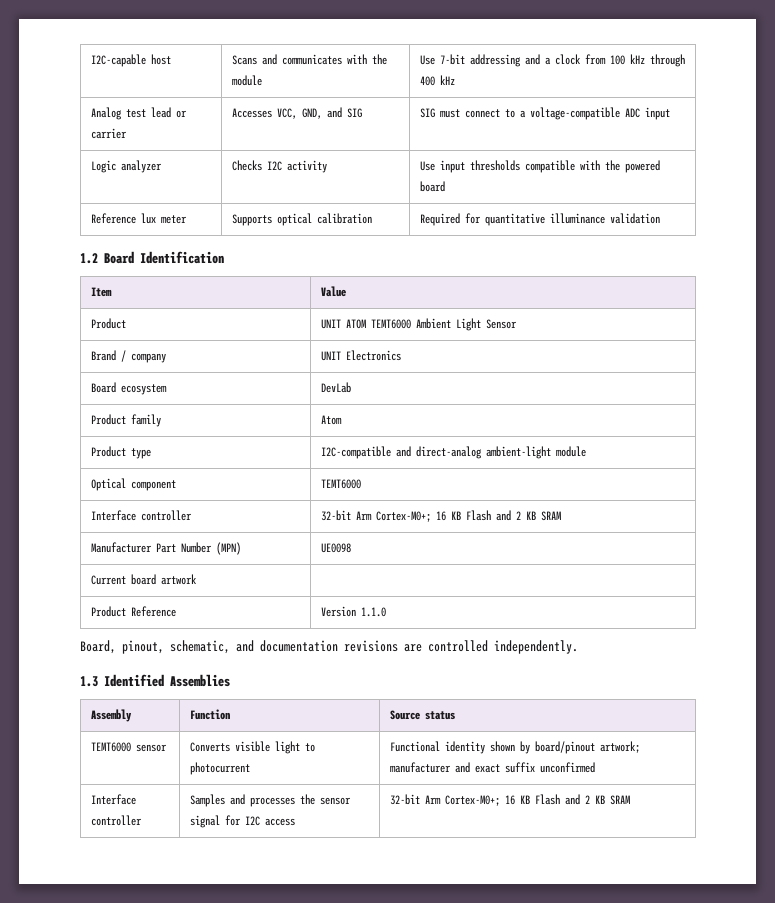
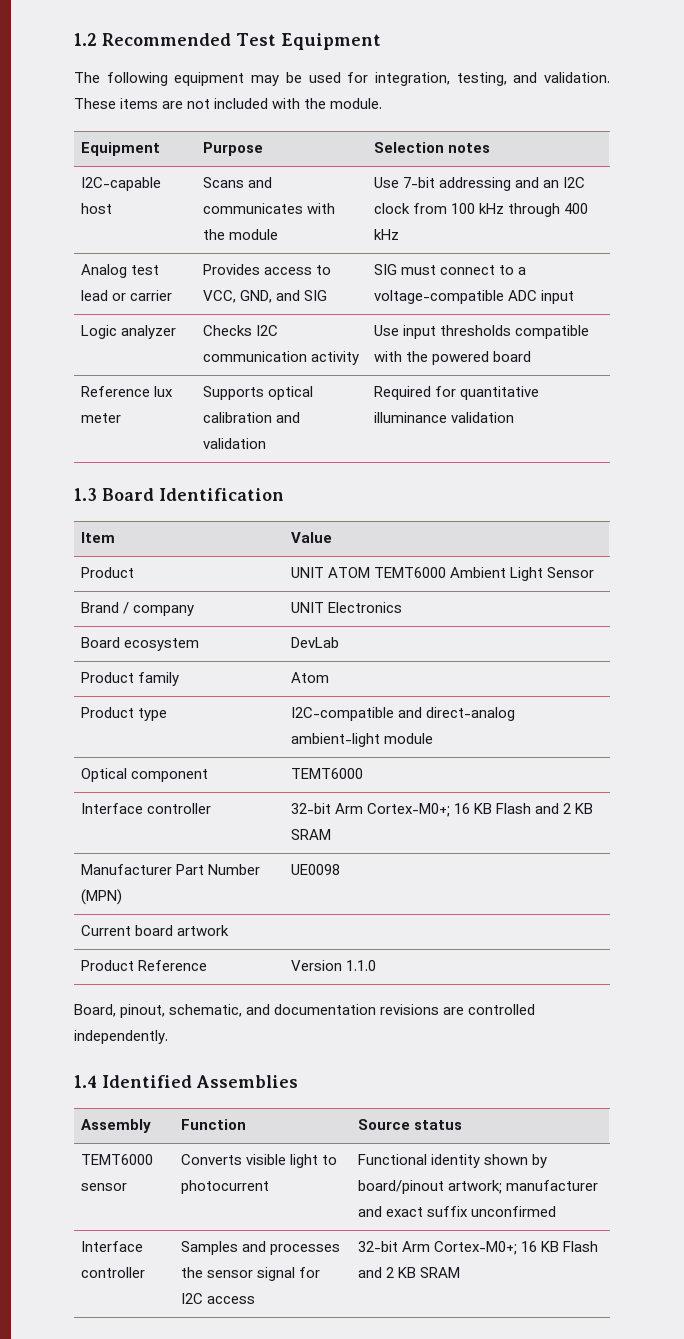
+ 1.2 Recommended Test Equipment
+ The following equipment may be used for integration, testing, and validation. These items are not included with the module.
+ Equipment | Purpose | Selection notes
- I2C-capable host | Scans and communicates with the module | Use 7-bit addressing and a clock from 100 kHz through 400 kHz
+ I2C-capable host | Scans and communicates with the module | Use 7-bit addressing and an I2C clock from 100 kHz through 400 kHz
- Analog test lead or carrier | Accesses VCC, GND, and SIG | SIG must connect to a voltage-compatible ADC input
+ Analog test lead or carrier | Provides access to VCC, GND, and SIG | SIG must connect to a voltage-compatible ADC input
- Logic analyzer | Checks I2C activity | Use input thresholds compatible with the powered board
+ Logic analyzer | Checks I2C communication activity | Use input thresholds compatible with the powered board
- Reference lux meter | Supports optical calibration | Required for quantitative illuminance validation
+ Reference lux meter | Supports optical calibration and validation | Required for quantitative illuminance validation
- 1.2 Board Identification
+ 1.3 Board Identification
- 1.3 Identified Assemblies
+ 1.4 Identified Assemblies

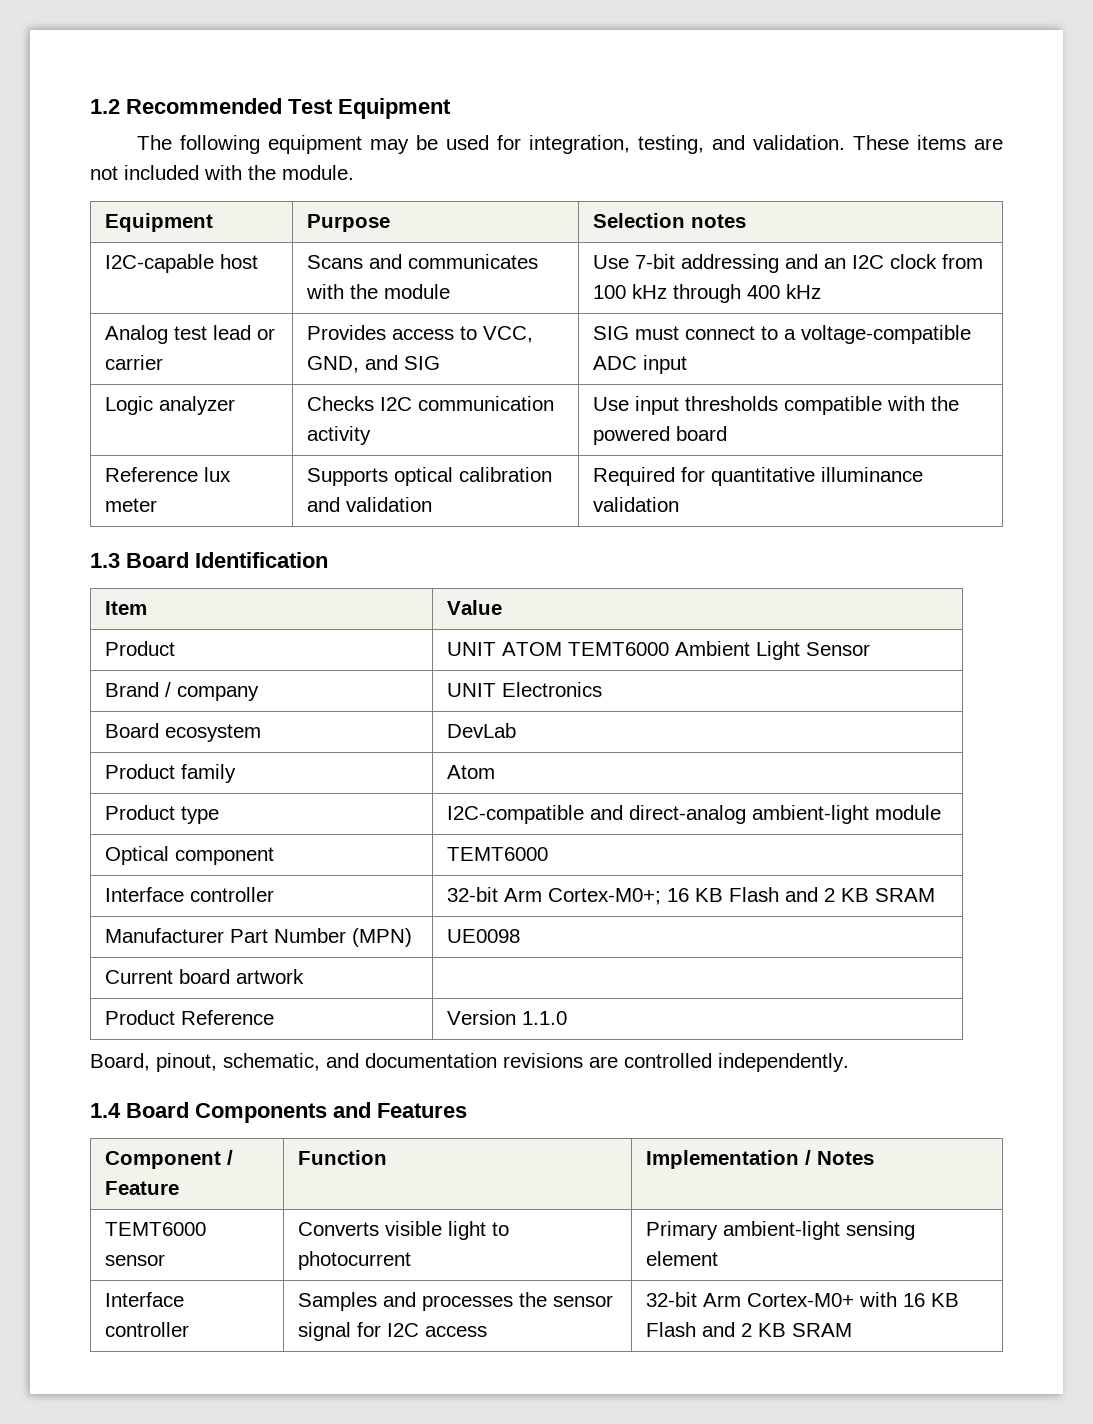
- 1.4 Identified Assemblies
- Assembly | Function | Source status
+ 1.4 Board Components and Features
+ Component / Feature | Function | Implementation / Notes
- TEMT6000 sensor | Converts visible light to photocurrent | Functional identity shown by board/pinout artwork; manufacturer and exact suffix unconfirmed
+ TEMT6000 sensor | Converts visible light to photocurrent | Primary ambient-light sensing element
- Interface controller | Samples and processes the sensor signal for I2C access | 32-bit Arm Cortex-M0+; 16 KB Flash and 2 KB SRAM
+ Interface controller | Samples and processes the sensor signal for I2C access | 32-bit Arm Cortex-M0+ with 16 KB Flash and 2 KB SRAM

